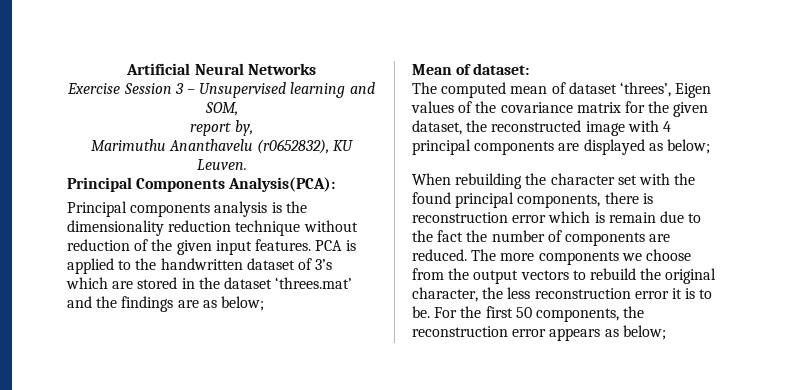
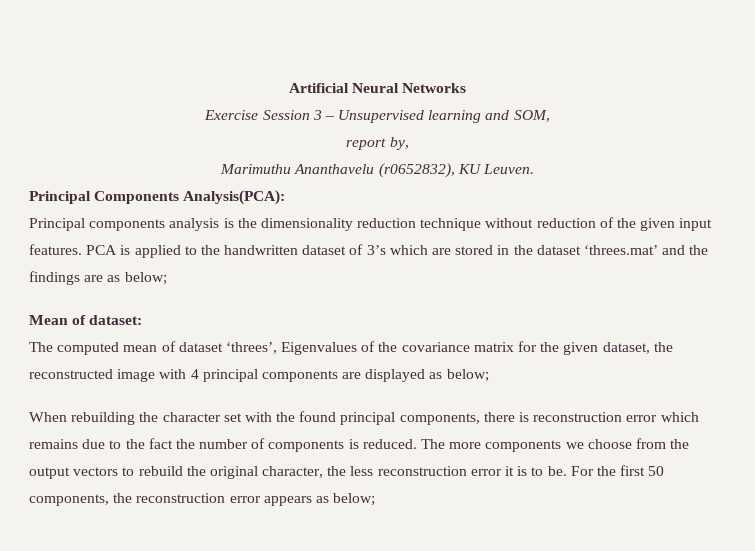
- The computed mean of dataset ‘threes’, Eigen values of the covariance matrix for the given dataset, the reconstructed image with 4 principal components are displayed as below;
+ The computed mean of dataset ‘threes’, Eigenvalues of the covariance matrix for the given dataset, the reconstructed image with 4 principal components are displayed as below;
- When rebuilding the character set with the found principal components, there is reconstruction error which is remain due to the fact the number of components are reduced.
+ When rebuilding the character set with the found principal components, there is reconstruction error which remains due to the fact the number of components is reduced.

